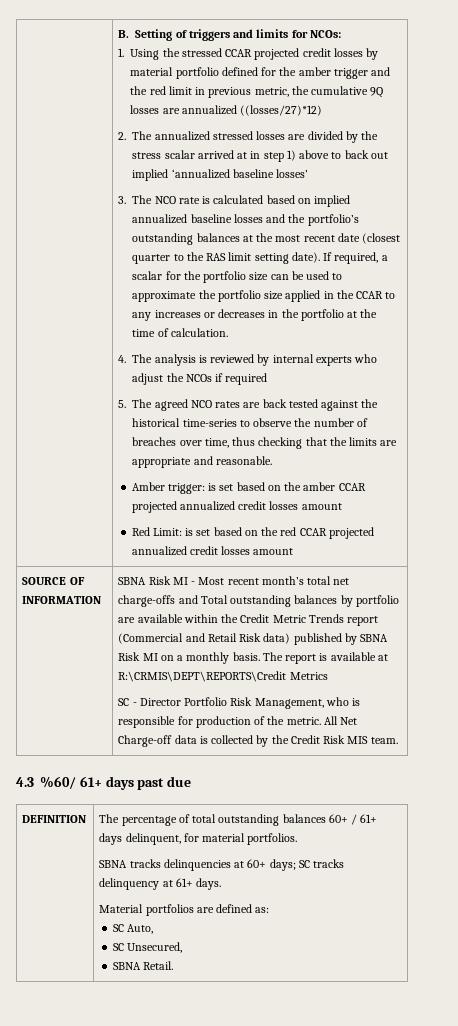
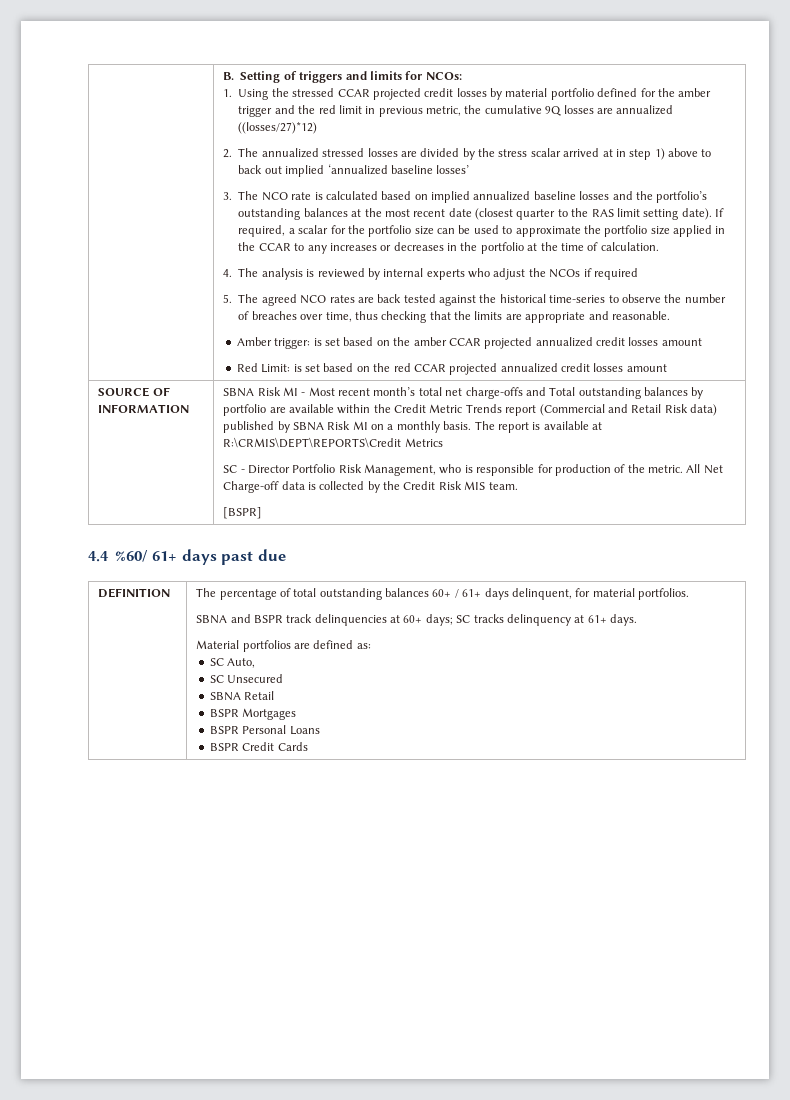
- 4.3 %60/ 61+ days past due
+ [BSPR]
+ 4.4 %60/ 61+ days past due
- SBNA tracks delinquencies at 60+ days; SC tracks delinquency at 61+ days.
+ SBNA and BSPR track delinquencies at 60+ days; SC tracks delinquency at 61+ days.
- SC Unsecured,
- SBNA Retail.
+ SC Unsecured
+ SBNA Retail
+ BSPR Mortgages
+ BSPR Personal Loans
+ BSPR Credit Cards

